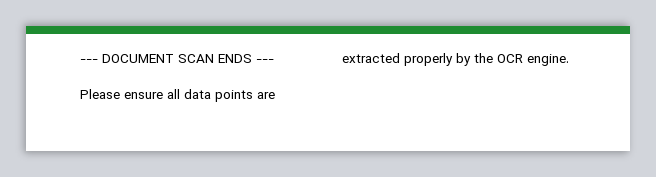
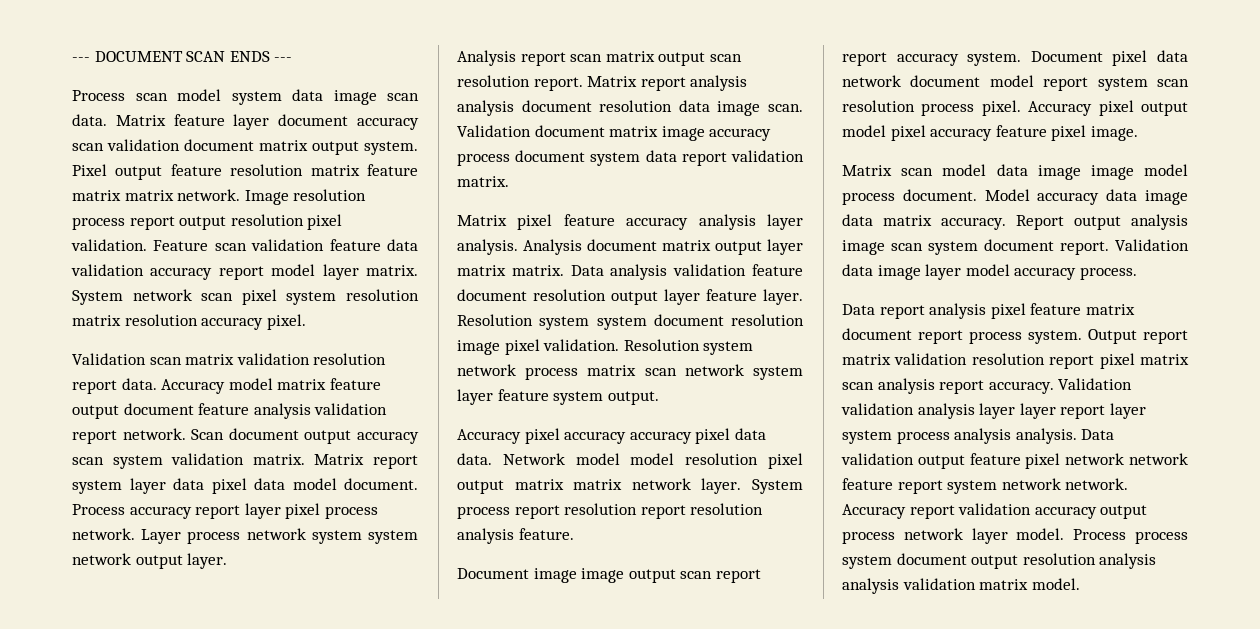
- Please ensure all data points are extracted properly by the OCR engine.
+ Process scan model system data image scan data. Matrix feature layer document accuracy scan validation document matrix output system. Pixel output feature resolution matrix feature matrix matrix network. Image resolution process report output resolution pixel validation. Feature scan validation feature data validation accuracy report model layer matrix. System network scan pixel system resolution matrix resolution accuracy pixel.
+ Validation scan matrix validation resolution report data. Accuracy model matrix feature output document feature analysis validation report network. Scan document output accuracy scan system validation matrix. Matrix report system layer data pixel data model document. Process accuracy report layer pixel process network. Layer process network system system network output layer.
+ Analysis report scan matrix output scan resolution report. Matrix report analysis analysis document resolution data image scan. Validation document matrix image accuracy process document system data report validation matrix.
+ Matrix pixel feature accuracy analysis layer analysis. Analysis document matrix output layer matrix matrix. Data analysis validation feature document resolution output layer feature layer. Resolution system system document resolution image pixel validation. Resolution system network process matrix scan network system layer feature system output.
+ Accuracy pixel accuracy accuracy pixel data data. Network model model resolution pixel output matrix matrix network layer. System process report resolution report resolution analysis feature.
+ Document image image output scan report report accuracy system. Document pixel data network document model report system scan resolution process pixel. Accuracy pixel output model pixel accuracy feature pixel image.
+ Matrix scan model data image image model process document. Model accuracy data image data matrix accuracy. Report output analysis image scan system document report. Validation data image layer model accuracy process.
+ Data report analysis pixel feature matrix document report process system. Output report matrix validation resolution report pixel matrix scan analysis report accuracy. Validation validation analysis layer layer report layer system process analysis analysis. Data validation output feature pixel network network feature report system network network. Accuracy report validation accuracy output process network layer model. Process process system document output resolution analysis analysis validation matrix model.

